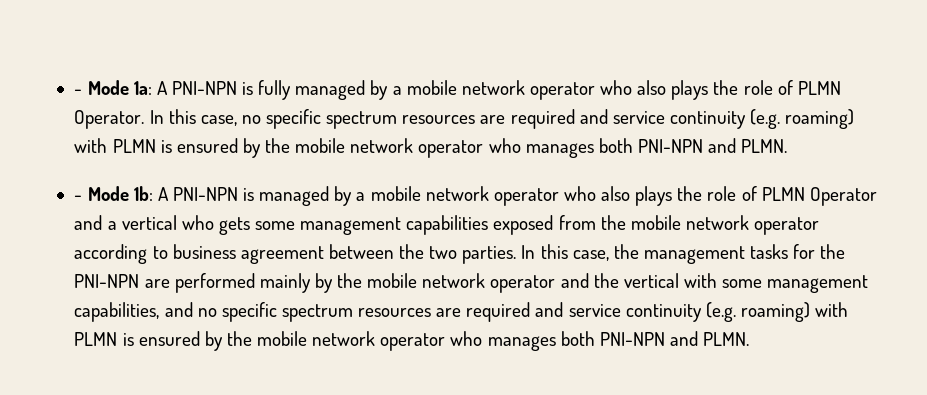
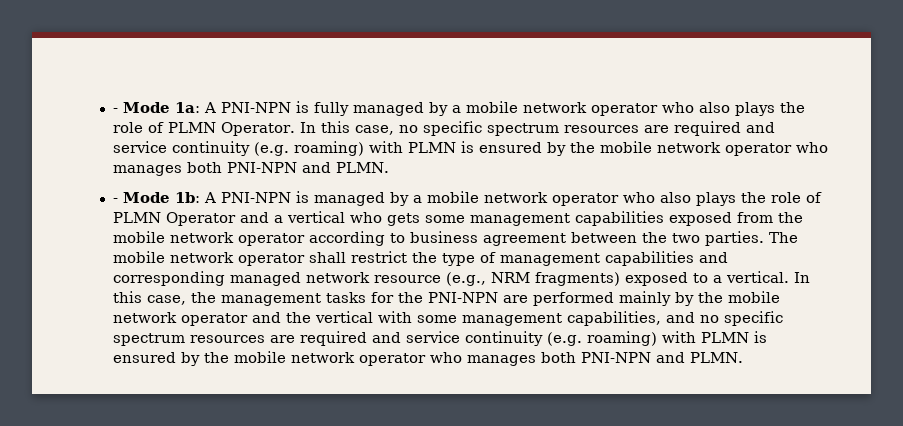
+ The mobile network operator shall restrict the type of management capabilities and corresponding managed network resource (e.g., NRM fragments) exposed to a vertical.

